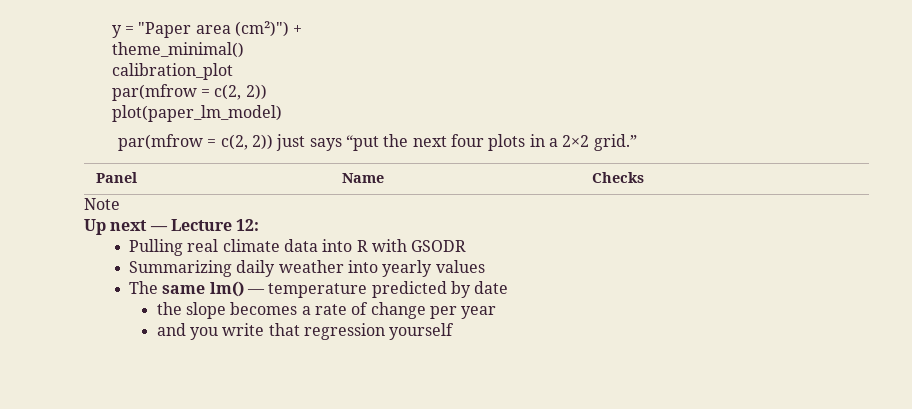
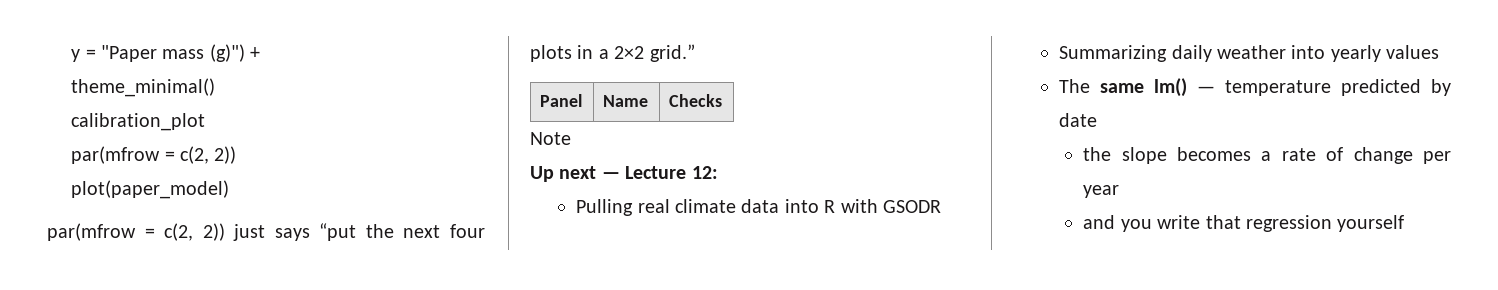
- y = "Paper area (cm²)") +
+ y = "Paper mass (g)") +
- plot(paper_lm_model)
+ plot(paper_model)

